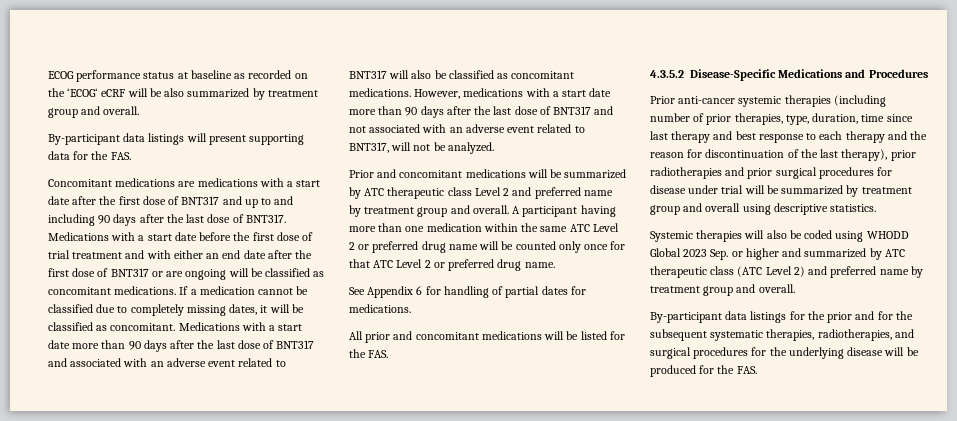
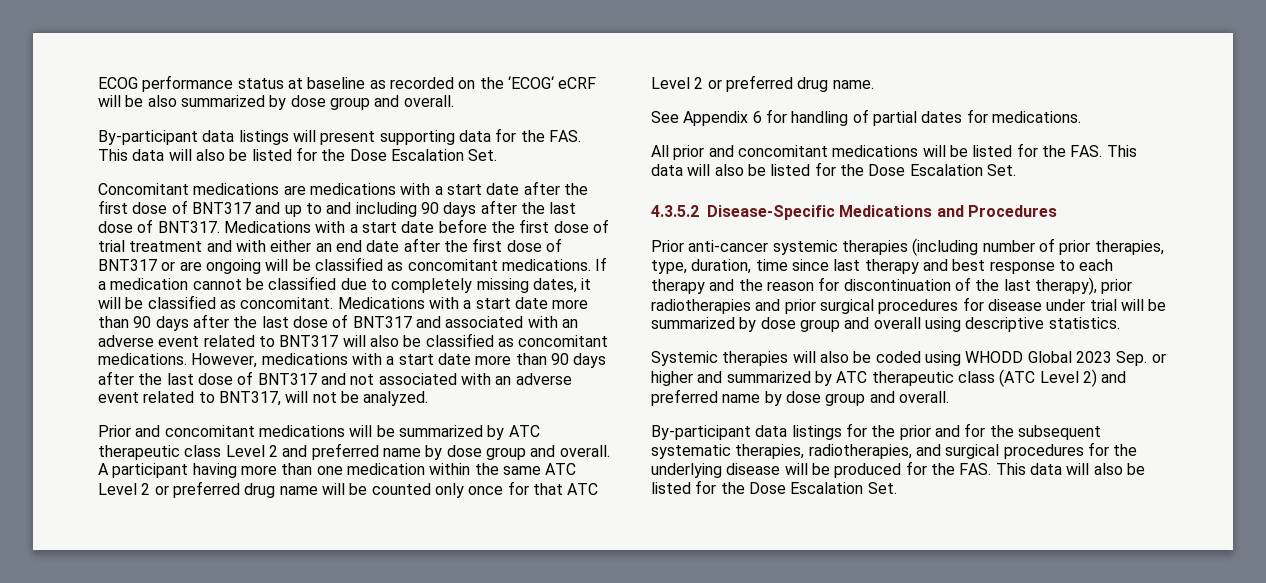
- ECOG performance status at baseline as recorded on the ‘ECOG‘ eCRF will be also summarized by treatment group and overall.
+ ECOG performance status at baseline as recorded on the ‘ECOG‘ eCRF will be also summarized by dose group and overall.
- By-participant data listings will present supporting data for the FAS.
+ By-participant data listings will present supporting data for the FAS. This data will also be listed for the Dose Escalation Set.
- Prior and concomitant medications will be summarized by ATC therapeutic class Level 2 and preferred name by treatment group and overall.
+ Prior and concomitant medications will be summarized by ATC therapeutic class Level 2 and preferred name by dose group and overall.
- All prior and concomitant medications will be listed for the FAS.
+ All prior and concomitant medications will be listed for the FAS. This data will also be listed for the Dose Escalation Set.
- Prior anti-cancer systemic therapies (including number of prior therapies, type, duration, time since last therapy and best response to each therapy and the reason for discontinuation of the last therapy), prior radiotherapies and prior surgical procedures for disease under trial will be summarized by treatment group and overall using descriptive statistics.
+ Prior anti-cancer systemic therapies (including number of prior therapies, type, duration, time since last therapy and best response to each therapy and the reason for discontinuation of the last therapy), prior radiotherapies and prior surgical procedures for disease under trial will be summarized by dose group and overall using descriptive statistics.
- Systemic therapies will also be coded using WHODD Global 2023 Sep. or higher and summarized by ATC therapeutic class (ATC Level 2) and preferred name by treatment group and overall.
+ Systemic therapies will also be coded using WHODD Global 2023 Sep. or higher and summarized by ATC therapeutic class (ATC Level 2) and preferred name by dose group and overall.
- By-participant data listings for the prior and for the subsequent systematic therapies, radiotherapies, and surgical procedures for the underlying disease will be produced for the FAS.
+ By-participant data listings for the prior and for the subsequent systematic therapies, radiotherapies, and surgical procedures for the underlying disease will be produced for the FAS. This data will also be listed for the Dose Escalation Set.

